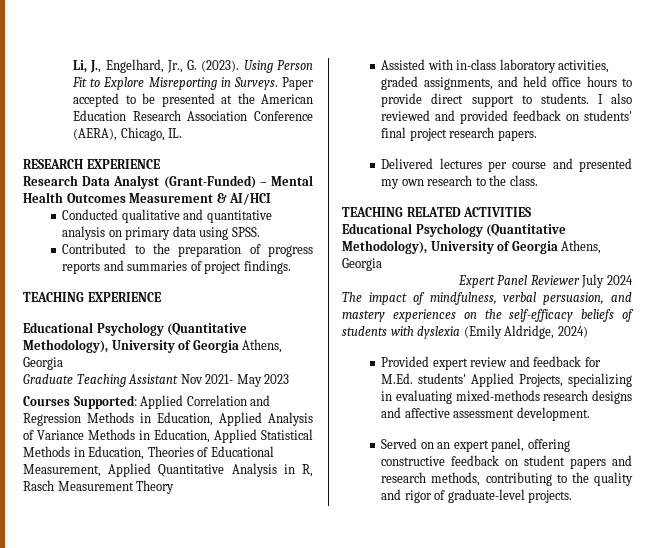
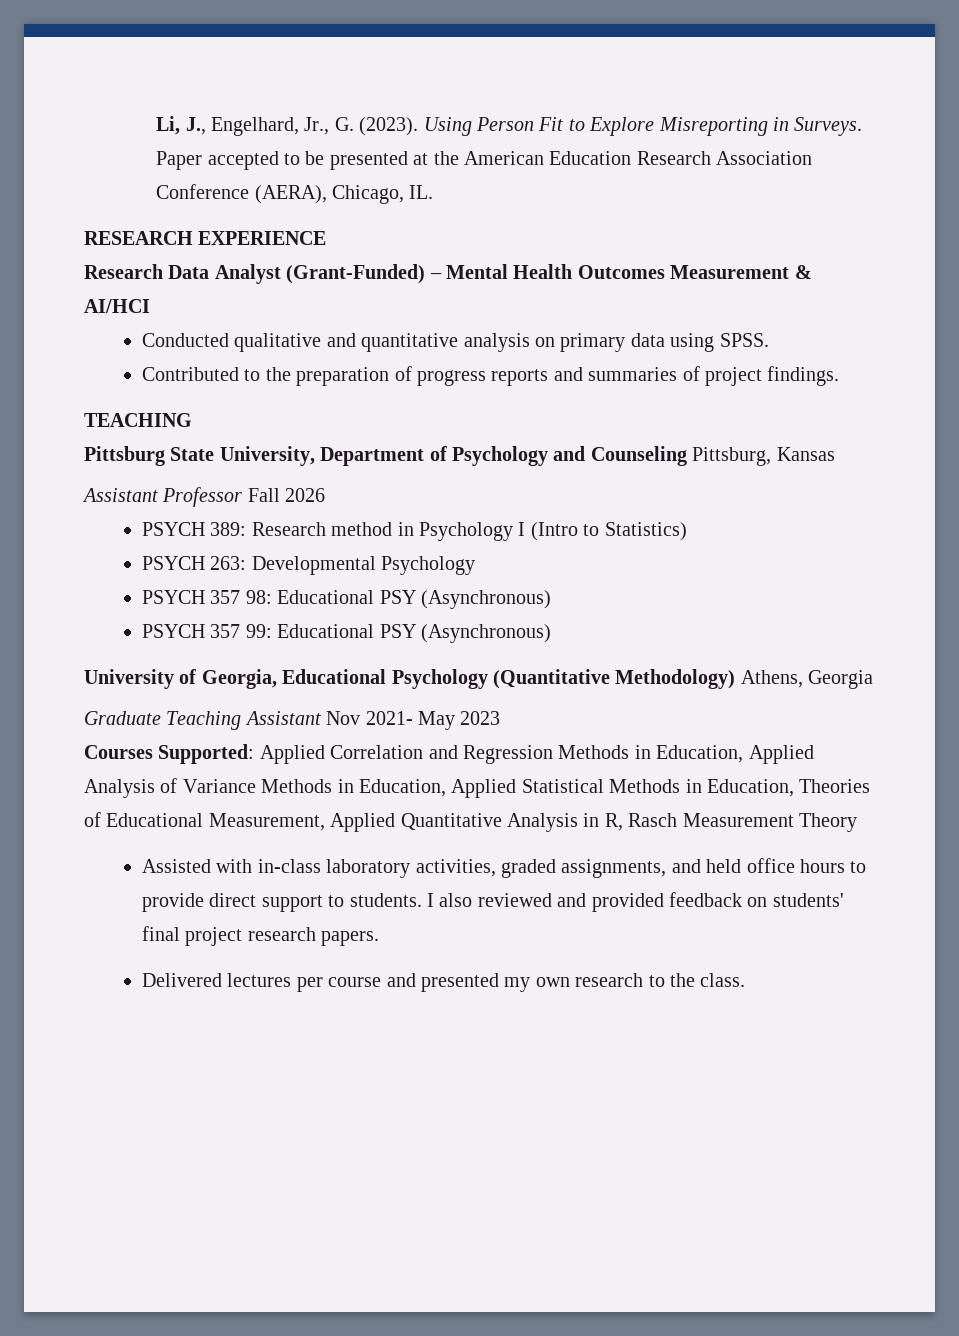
- TEACHING EXPERIENCE
- Educational Psychology (Quantitative Methodology), University of Georgia Athens, Georgia
+ TEACHING
+ Pittsburg State University, Department of Psychology and Counseling Pittsburg, Kansas
+ Assistant Professor Fall 2026
+ PSYCH 389: Research method in Psychology I (Intro to Statistics)
+ PSYCH 263: Developmental Psychology
+ PSYCH 357 98: Educational PSY (Asynchronous)
+ PSYCH 357 99: Educational PSY (Asynchronous)
+ University of Georgia, Educational Psychology (Quantitative Methodology) Athens, Georgia
- TEACHING RELATED ACTIVITIES
- Educational Psychology (Quantitative Methodology), University of Georgia Athens, Georgia
- Expert Panel Reviewer July 2024
- The impact of mindfulness, verbal persuasion, and mastery experiences on the self-efficacy beliefs of students with dyslexia (Emily Aldridge, 2024)
- Provided expert review and feedback for M.Ed. students' Applied Projects, specializing in evaluating mixed-methods research designs and affective assessment development.
- Served on an expert panel, offering constructive feedback on student papers and research methods, contributing to the quality and rigor of graduate-level projects.

